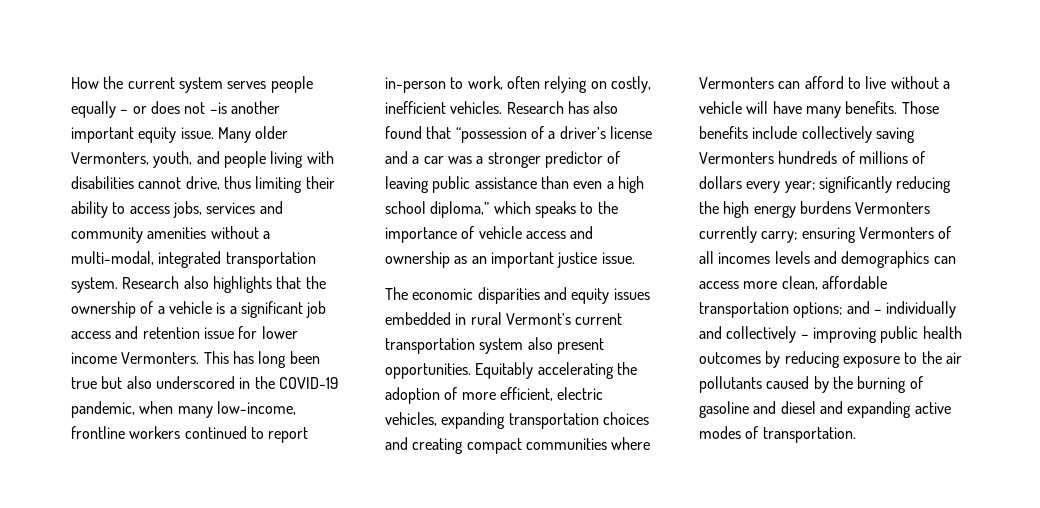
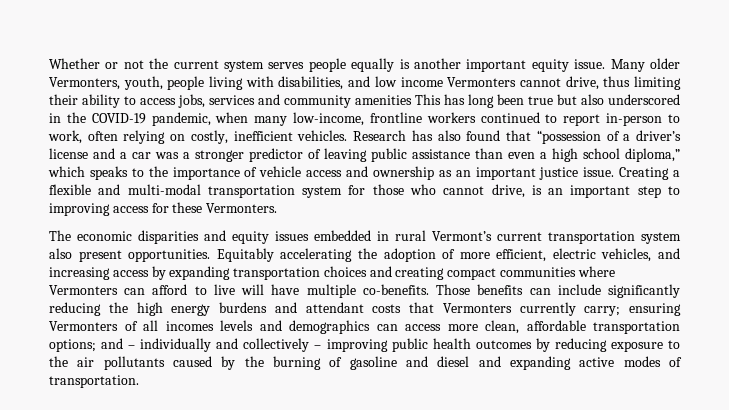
- How the current system serves people equally – or does not –is another important equity issue.
+ Whether or not the current system serves people equally is another important equity issue.
- Many older Vermonters, youth, and people living with disabilities cannot drive, thus limiting their ability to access jobs, services and community amenities without a multi-modal, integrated transportation system. Research also highlights that the ownership of a vehicle is a significant job access and retention issue for lower income Vermonters. This has long been true but also underscored in the COVID-19 pandemic, when many low-income, frontline workers continued to report in-person to work, often relying on costly, inefficient vehicles.
+ Many older Vermonters, youth, people living with disabilities, and low income Vermonters cannot drive, thus limiting their ability to access jobs, services and community amenities This has long been true but also underscored in the COVID-19 pandemic, when many low-income, frontline workers continued to report in-person to work, often relying on costly, inefficient vehicles.
+ Creating a flexible and multi-modal transportation system for those who cannot drive, is an important step to improving access for these Vermonters.
- Equitably accelerating the adoption of more efficient, electric vehicles, expanding transportation choices and creating compact communities where Vermonters can afford to live without a vehicle will have many benefits. Those benefits include collectively saving Vermonters hundreds of millions of dollars every year; significantly reducing the high energy burdens Vermonters currently carry;
+ Equitably accelerating the adoption of more efficient, electric vehicles, and increasing access by expanding transportation choices and creating compact communities where Vermonters can afford to live will have multiple co-benefits. Those benefits can include significantly reducing the high energy burdens and attendant costs that Vermonters currently carry;

